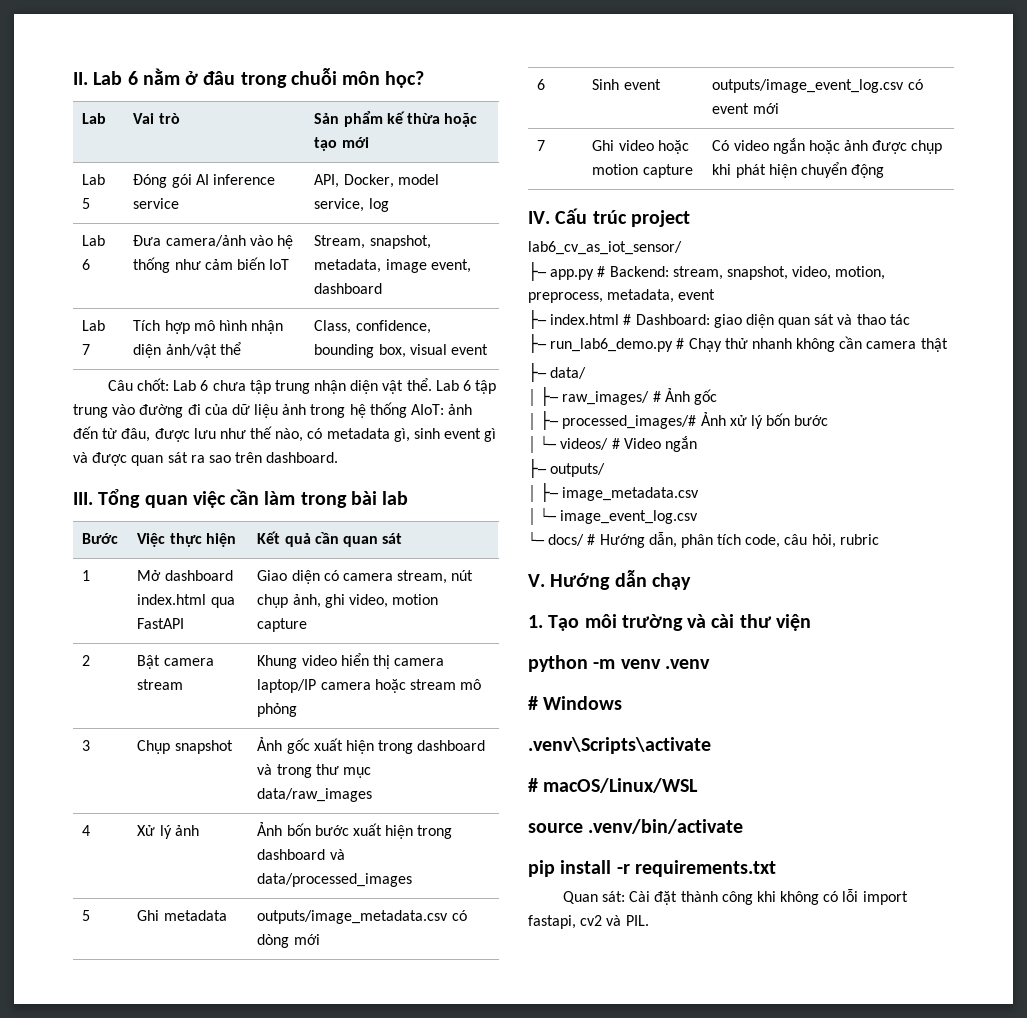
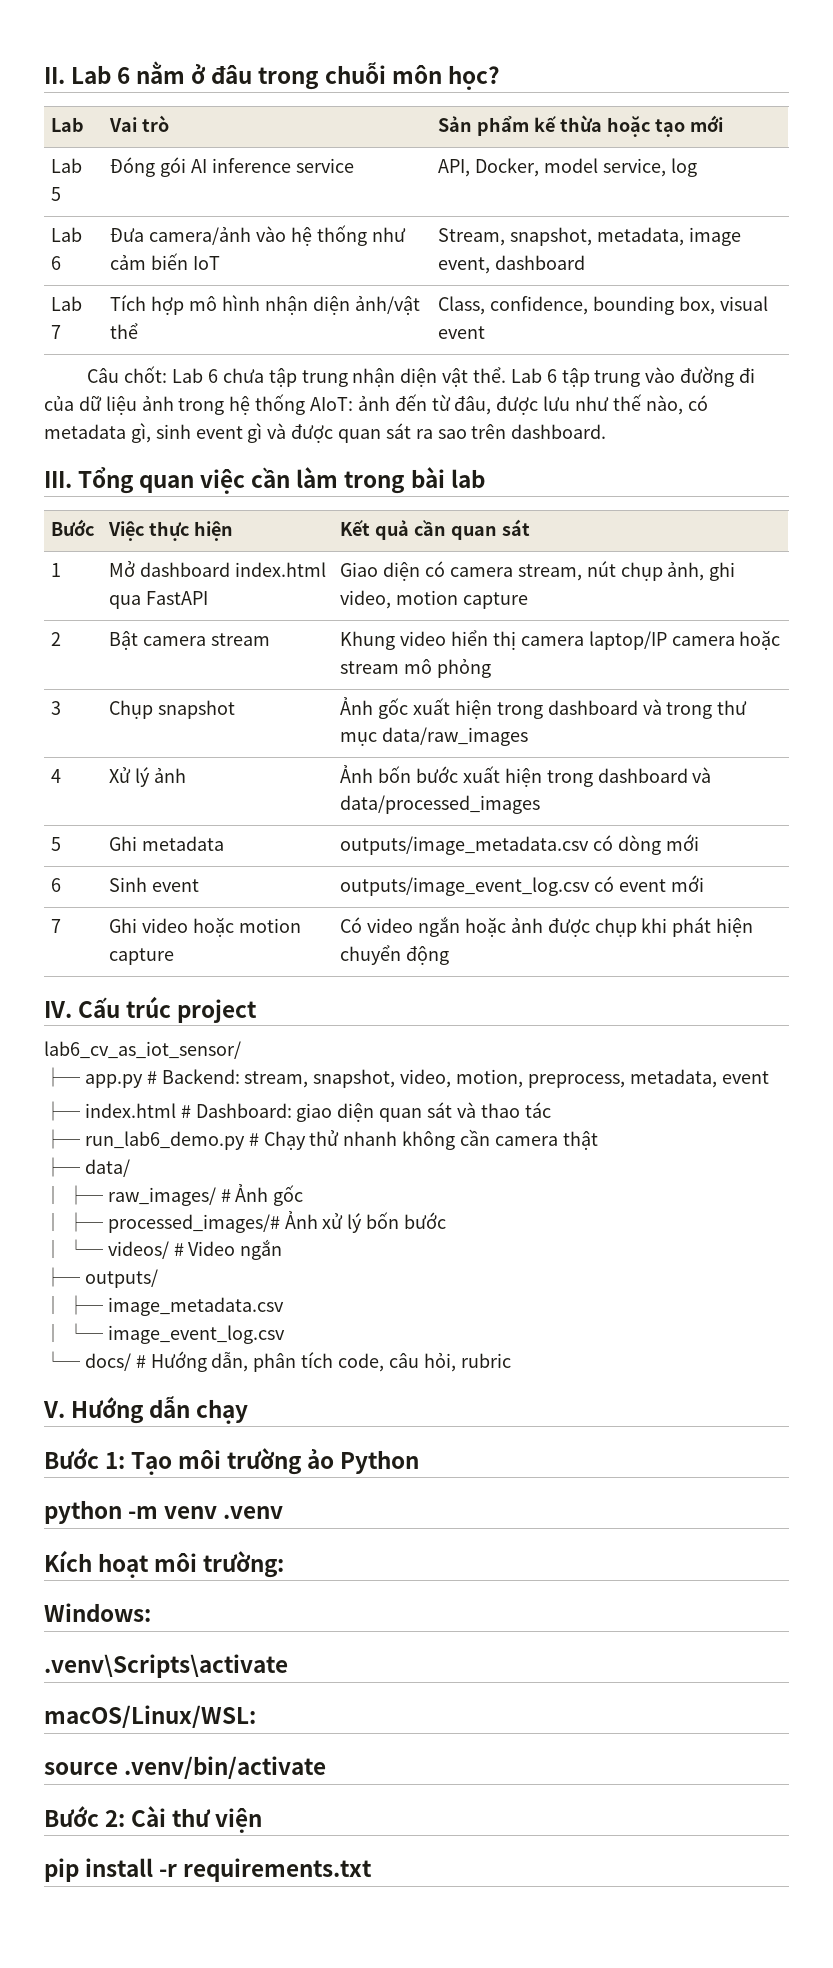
- 1. Tạo môi trường và cài thư viện
+ Bước 1: Tạo môi trường ảo Python
- # Windows
+ Kích hoạt môi trường:
+ Windows:
- # macOS/Linux/WSL
+ macOS/Linux/WSL:
+ Bước 2: Cài thư viện
- Quan sát: Cài đặt thành công khi không có lỗi import fastapi, cv2 và PIL.

